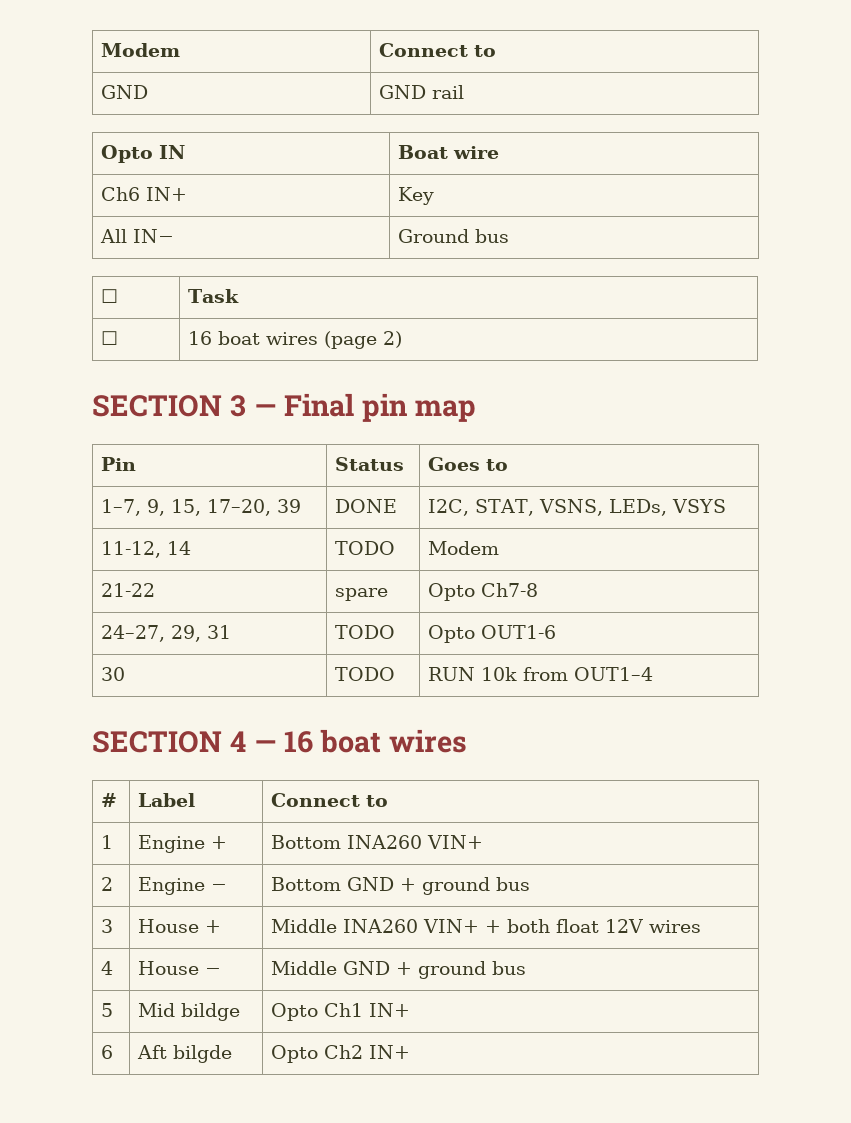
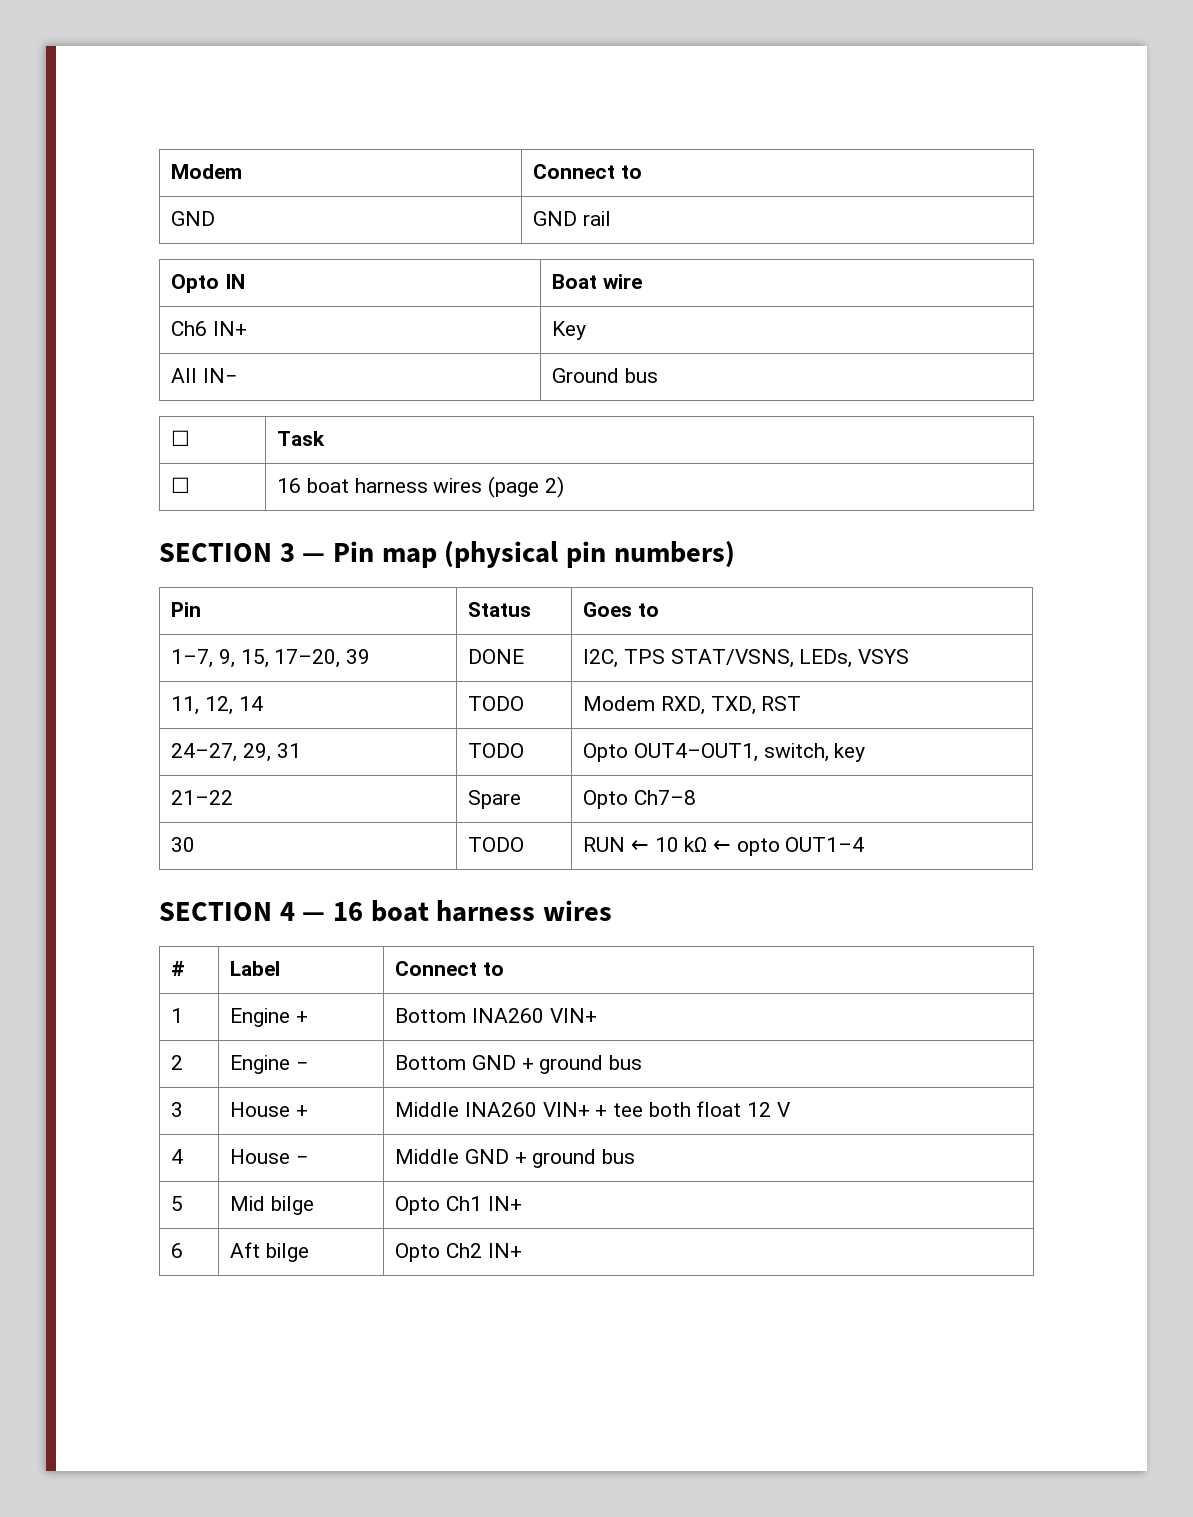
- ☐ | 16 boat wires (page 2)
+ ☐ | 16 boat harness wires (page 2)
- SECTION 3 — Final pin map
+ SECTION 3 — Pin map (physical pin numbers)
- 1–7, 9, 15, 17–20, 39 | DONE | I2C, STAT, VSNS, LEDs, VSYS
+ 1–7, 9, 15, 17–20, 39 | DONE | I2C, TPS STAT/VSNS, LEDs, VSYS
- 11-12, 14 | TODO | Modem
- 21-22 | spare | Opto Ch7-8
+ 11, 12, 14 | TODO | Modem RXD, TXD, RST
- 24–27, 29, 31 | TODO | Opto OUT1-6
- 30 | TODO | RUN 10k from OUT1–4
+ 24–27, 29, 31 | TODO | Opto OUT4–OUT1, switch, key
+ 21–22 | Spare | Opto Ch7–8
+ 30 | TODO | RUN ← 10 kΩ ← opto OUT1–4
- SECTION 4 — 16 boat wires
+ SECTION 4 — 16 boat harness wires
- 3 | House + | Middle INA260 VIN+ + both float 12V wires
+ 3 | House + | Middle INA260 VIN+ + tee both float 12 V
- 5 | Mid bildge | Opto Ch1 IN+
+ 5 | Mid bilge | Opto Ch1 IN+
- 6 | Aft bilgde | Opto Ch2 IN+
+ 6 | Aft bilge | Opto Ch2 IN+

